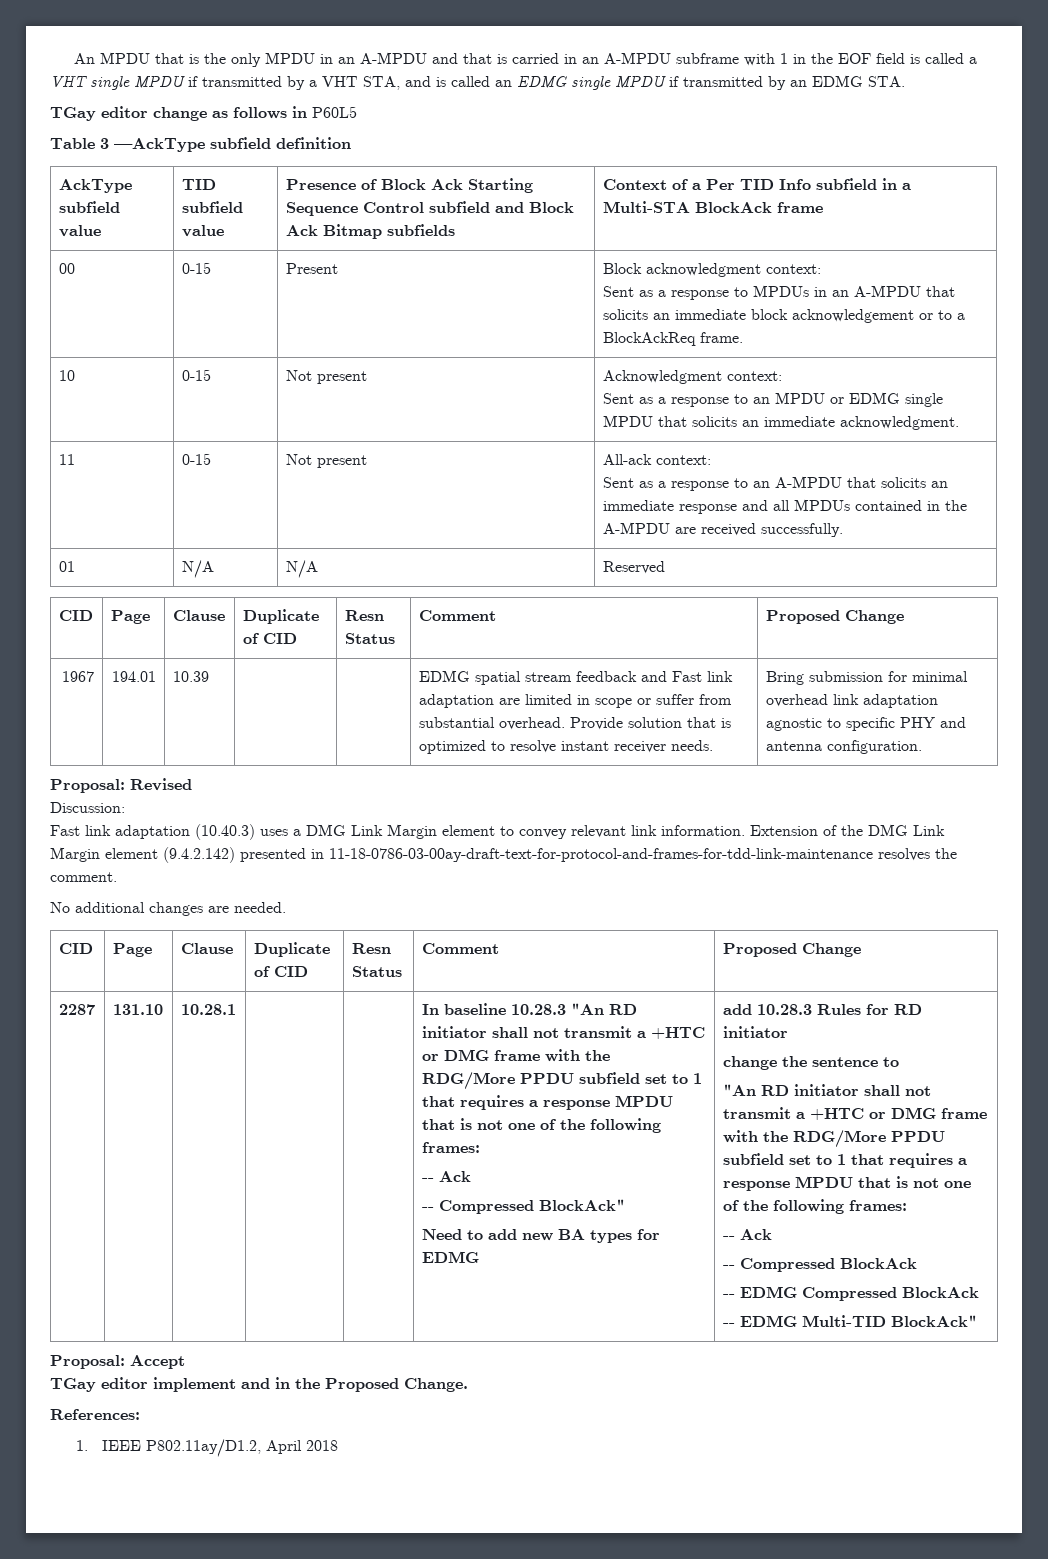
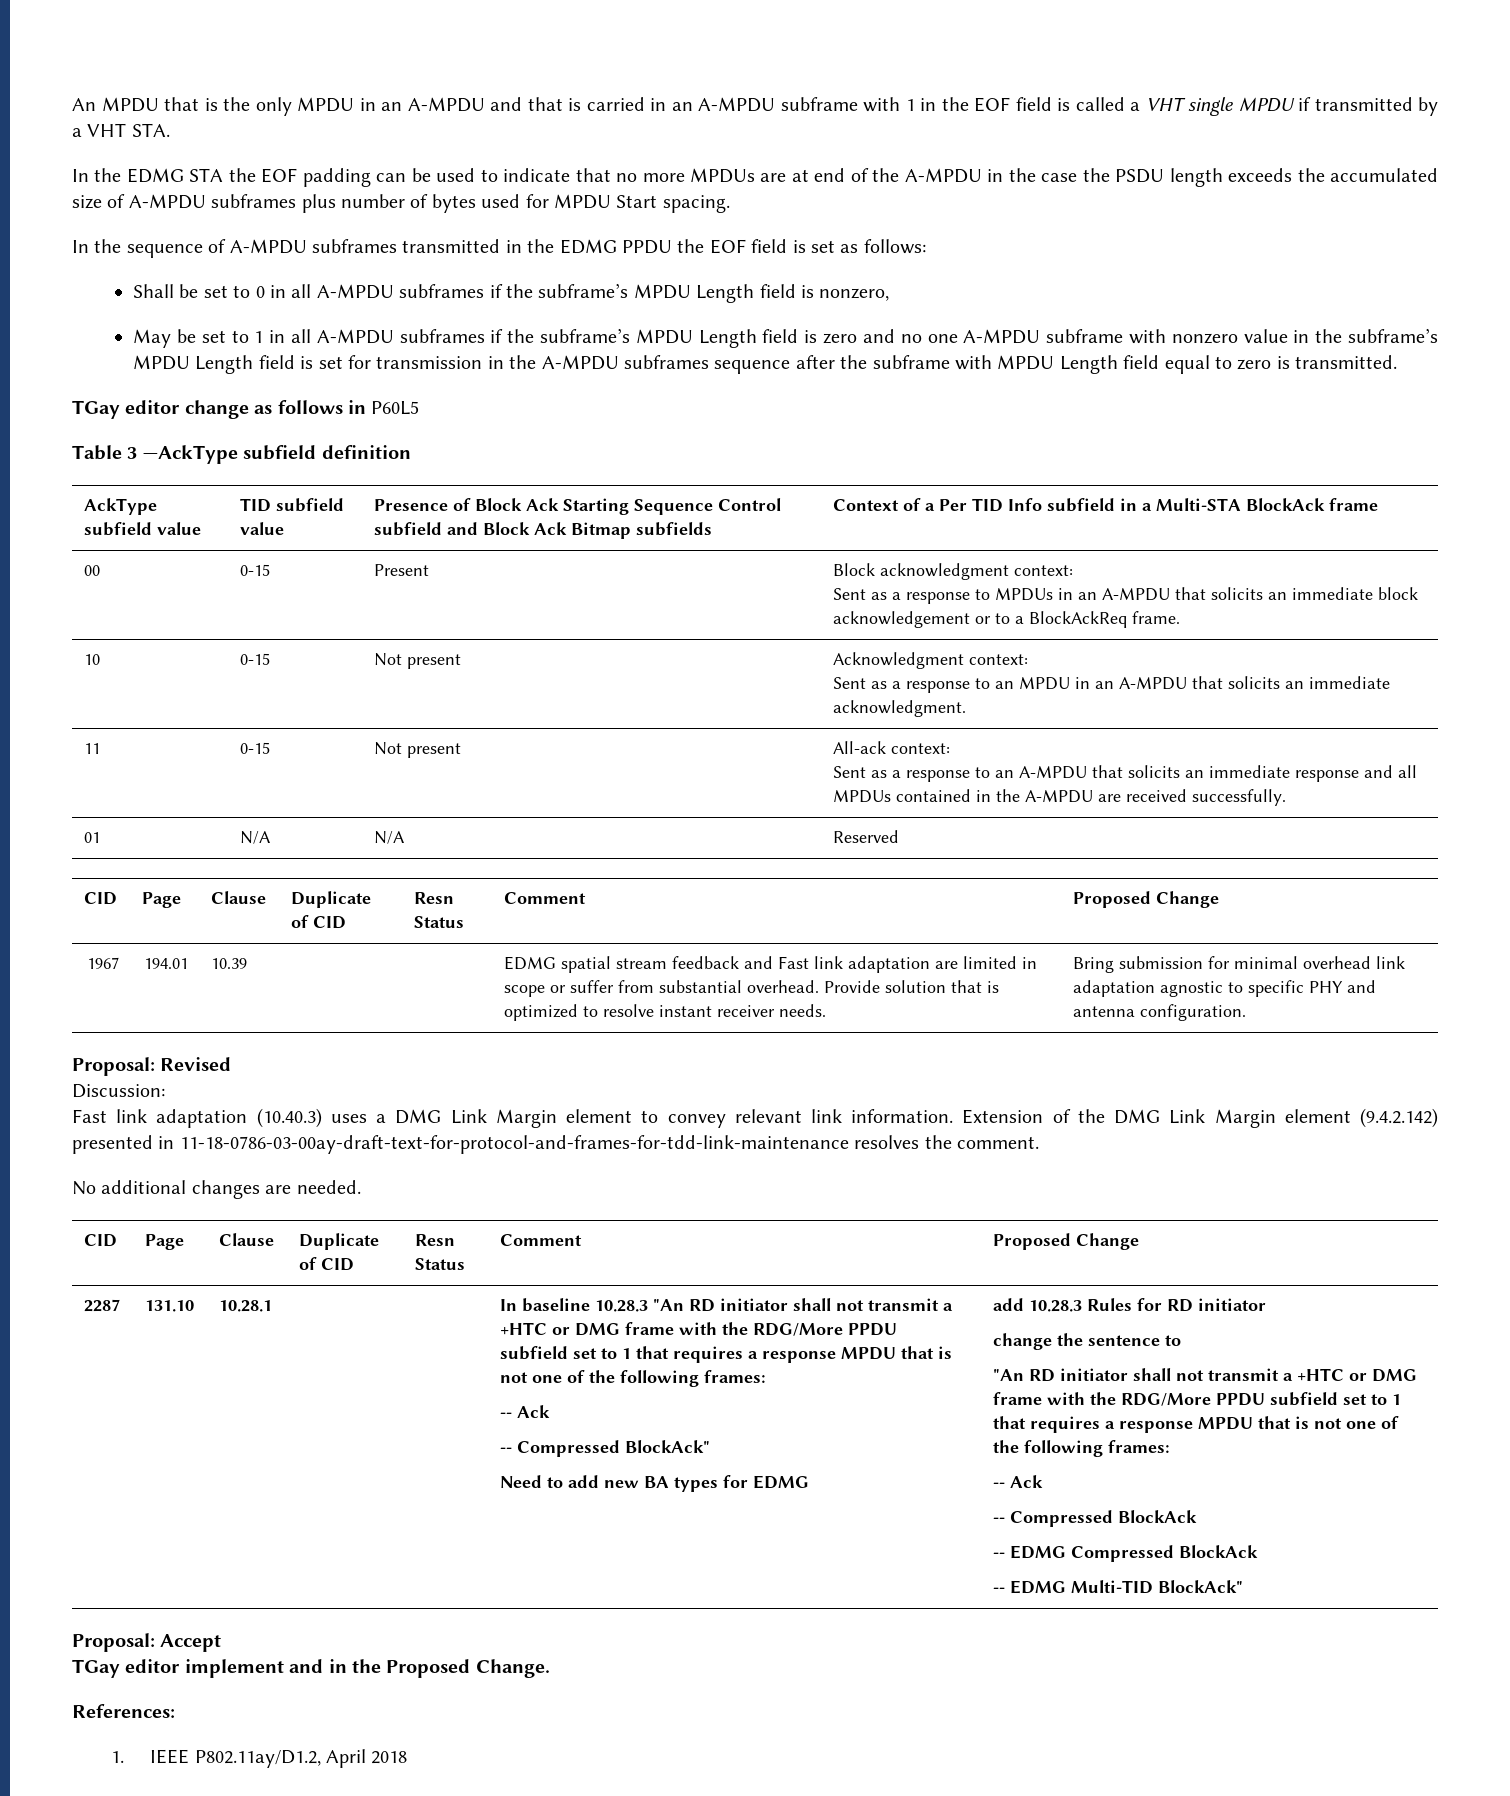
- An MPDU that is the only MPDU in an A-MPDU and that is carried in an A-MPDU subframe with 1 in the EOF field is called a VHT single MPDU if transmitted by a VHT STA, and is called an EDMG single MPDU if transmitted by an EDMG STA.
+ An MPDU that is the only MPDU in an A-MPDU and that is carried in an A-MPDU subframe with 1 in the EOF field is called a VHT single MPDU if transmitted by a VHT STA.
+ In the EDMG STA the EOF padding can be used to indicate that no more MPDUs are at end of the A-MPDU in the case the PSDU length exceeds the accumulated size of A-MPDU subframes plus number of bytes used for MPDU Start spacing.
+ In the sequence of A-MPDU subframes transmitted in the EDMG PPDU the EOF field is set as follows:
+ Shall be set to 0 in all A-MPDU subframes if the subframe’s MPDU Length field is nonzero,
+ May be set to 1 in all A-MPDU subframes if the subframe’s MPDU Length field is zero and no one A-MPDU subframe with nonzero value in the subframe’s MPDU Length field is set for transmission in the A-MPDU subframes sequence after the subframe with MPDU Length field equal to zero is transmitted.
  10 | 0-15 | Not present | Acknowledgment context:
- Sent as a response to an MPDU or EDMG single MPDU that solicits an immediate acknowledgment.
+ Sent as a response to an MPDU in an A-MPDU that solicits an immediate acknowledgment.

